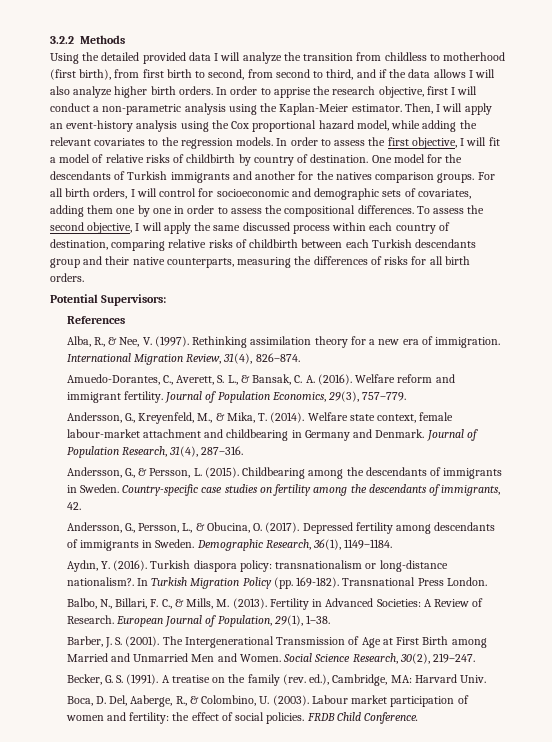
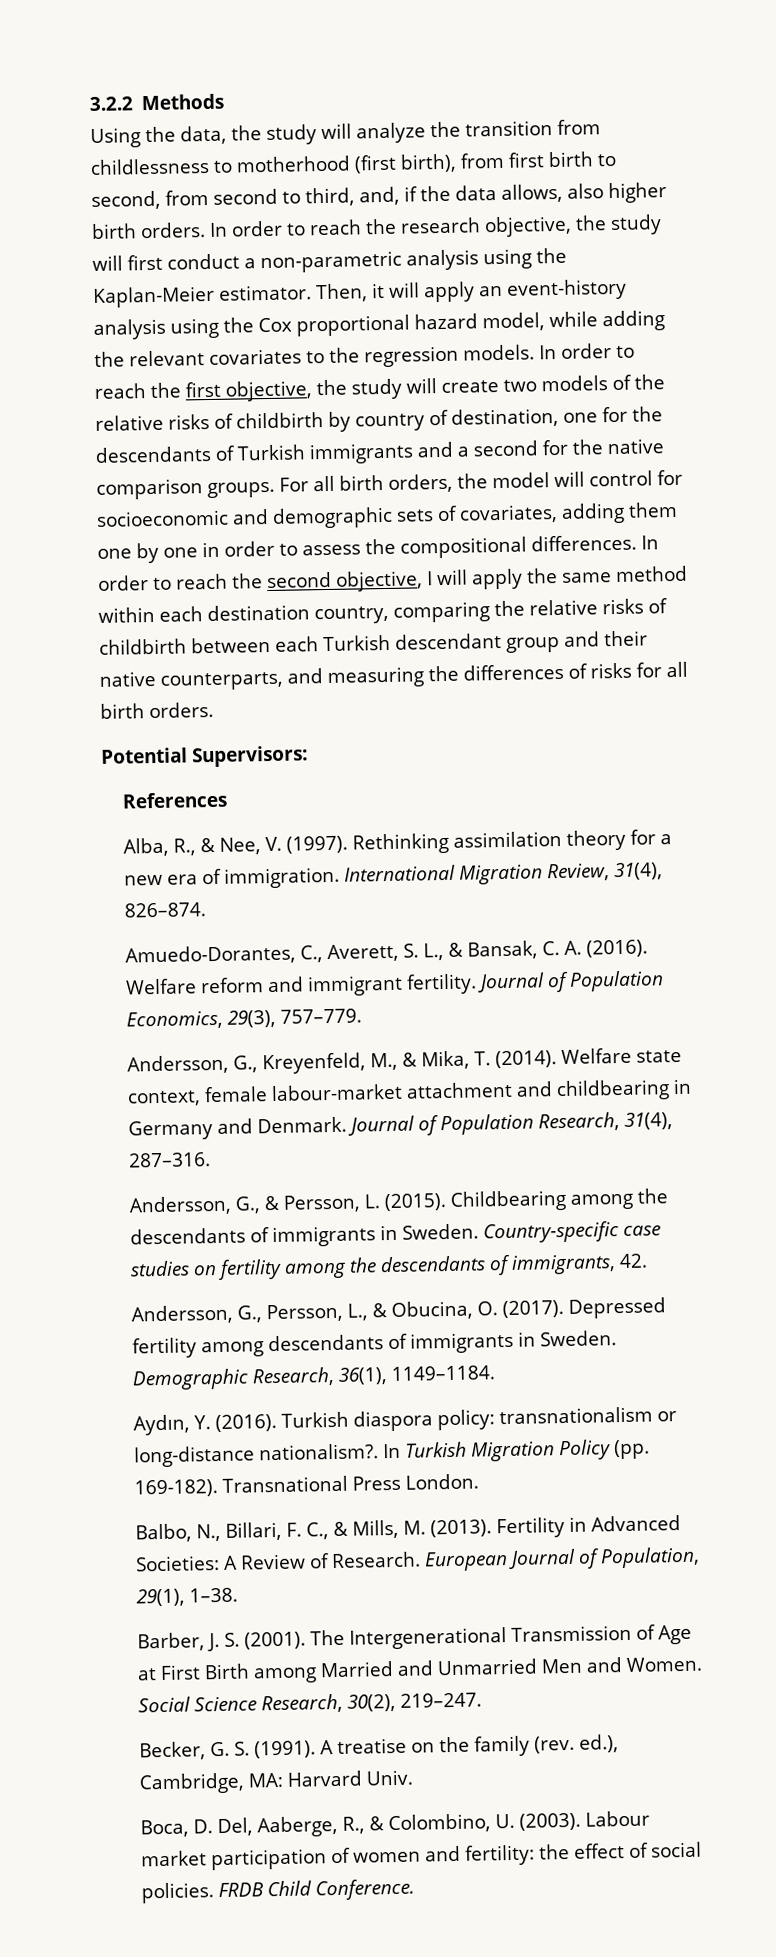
- Using the detailed provided data I will analyze the transition from childless to motherhood (first birth), from first birth to second, from second to third, and if the data allows I will also analyze higher birth orders.
+ Using the data, the study will analyze the transition from childlessness to motherhood (first birth), from first birth to second, from second to third, and, if the data allows, also higher birth orders.
- In order to apprise the research objective, first I will conduct a non-parametric analysis using the Kaplan-Meier estimator.
+ In order to reach the research objective, the study will first conduct a non-parametric analysis using the Kaplan-Meier estimator.
- Then, I will apply an event-history analysis using the Cox proportional hazard model, while adding the relevant covariates to the regression models.
+ Then, it will apply an event-history analysis using the Cox proportional hazard model, while adding the relevant covariates to the regression models.
- In order to assess the first objective, I will fit a model of relative risks of childbirth by country of destination. One model for the descendants of Turkish immigrants and another for the natives comparison groups.
+ In order to reach the first objective, the study will create two models of the relative risks of childbirth by country of destination, one for the descendants of Turkish immigrants and a second for the native comparison groups.
- For all birth orders, I will control for socioeconomic and demographic sets of covariates, adding them one by one in order to assess the compositional differences.
+ For all birth orders, the model will control for socioeconomic and demographic sets of covariates, adding them one by one in order to assess the compositional differences.
- To assess the second objective, I will apply the same discussed process within each country of destination, comparing relative risks of childbirth between each Turkish descendants group and their native counterparts, measuring the differences of risks for all birth orders.
+ In order to reach the second objective, I will apply the same method within each destination country, comparing the relative risks of childbirth between each Turkish descendant group and their native counterparts, and measuring the differences of risks for all birth orders.

